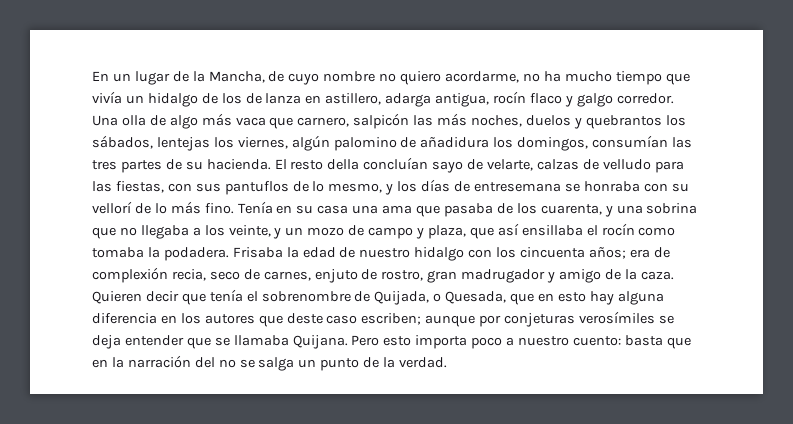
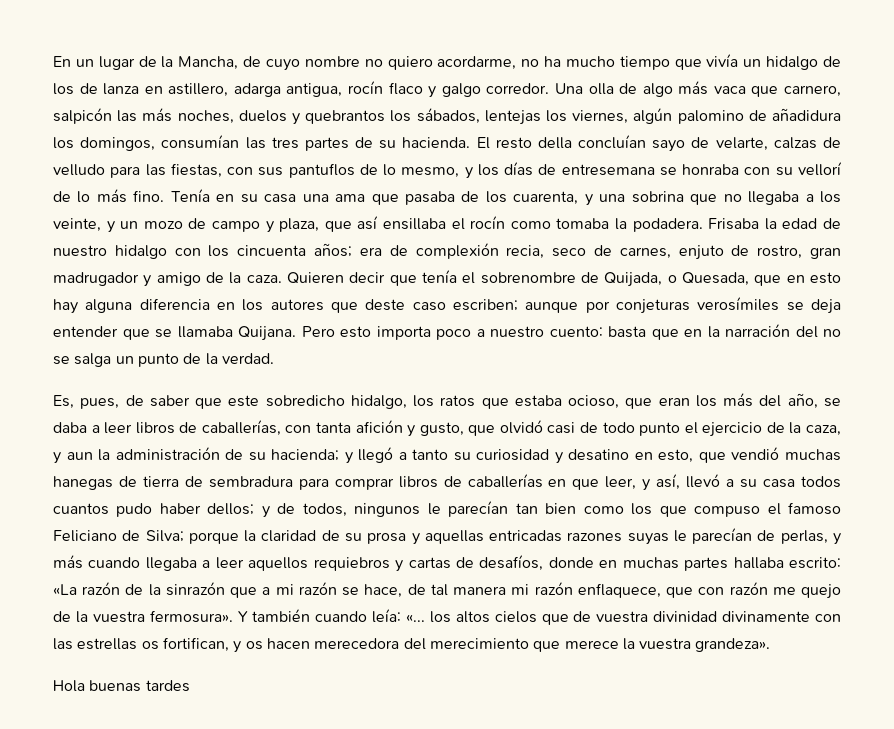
+ Es, pues, de saber que este sobredicho hidalgo, los ratos que estaba ocioso, que eran los más del año, se daba a leer libros de caballerías, con tanta afición y gusto, que olvidó casi de todo punto el ejercicio de la caza, y aun la administración de su hacienda; y llegó a tanto su curiosidad y desatino en esto, que vendió muchas hanegas de tierra de sembradura para comprar libros de caballerías en que leer, y así, llevó a su casa todos cuantos pudo haber dellos; y de todos, ningunos le parecían tan bien como los que compuso el famoso Feliciano de Silva; porque la claridad de su prosa y aquellas entricadas razones suyas le parecían de perlas, y más cuando llegaba a leer aquellos requiebros y cartas de desafíos, donde en muchas partes hallaba escrito: «La razón de la sinrazón que a mi razón se hace, de tal manera mi razón enflaquece, que con razón me quejo de la vuestra fermosura». Y también cuando leía: «... los altos cielos que de vuestra divinidad divinamente con las estrellas os fortifican, y os hacen merecedora del merecimiento que merece la vuestra grandeza».
+ Hola buenas tardes

